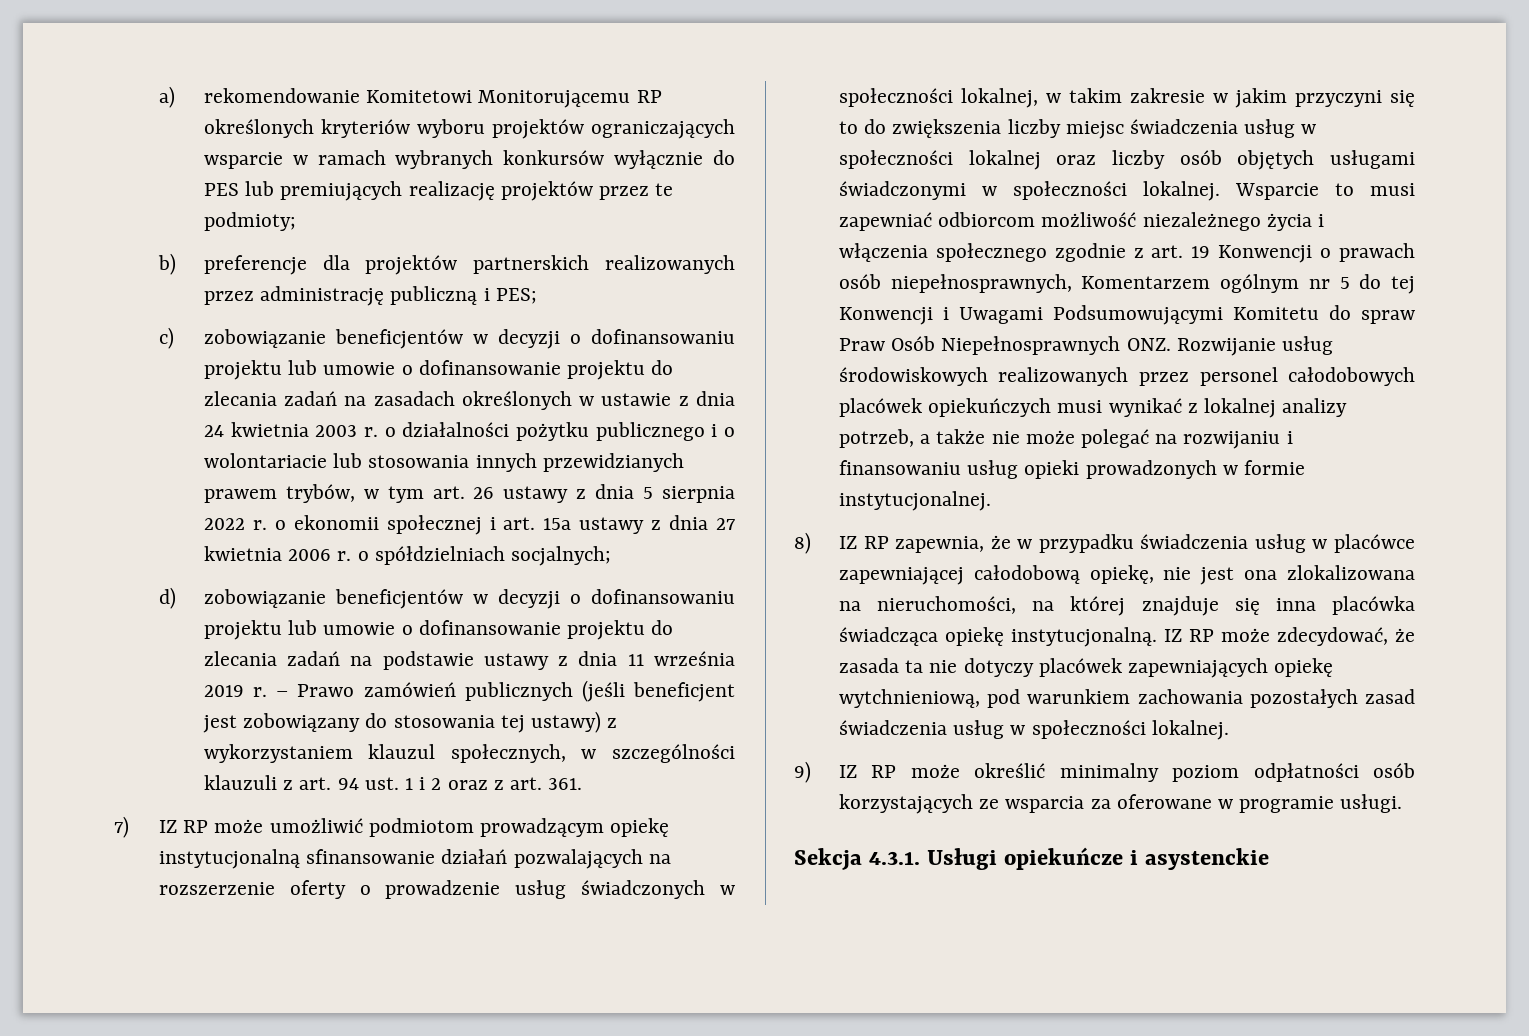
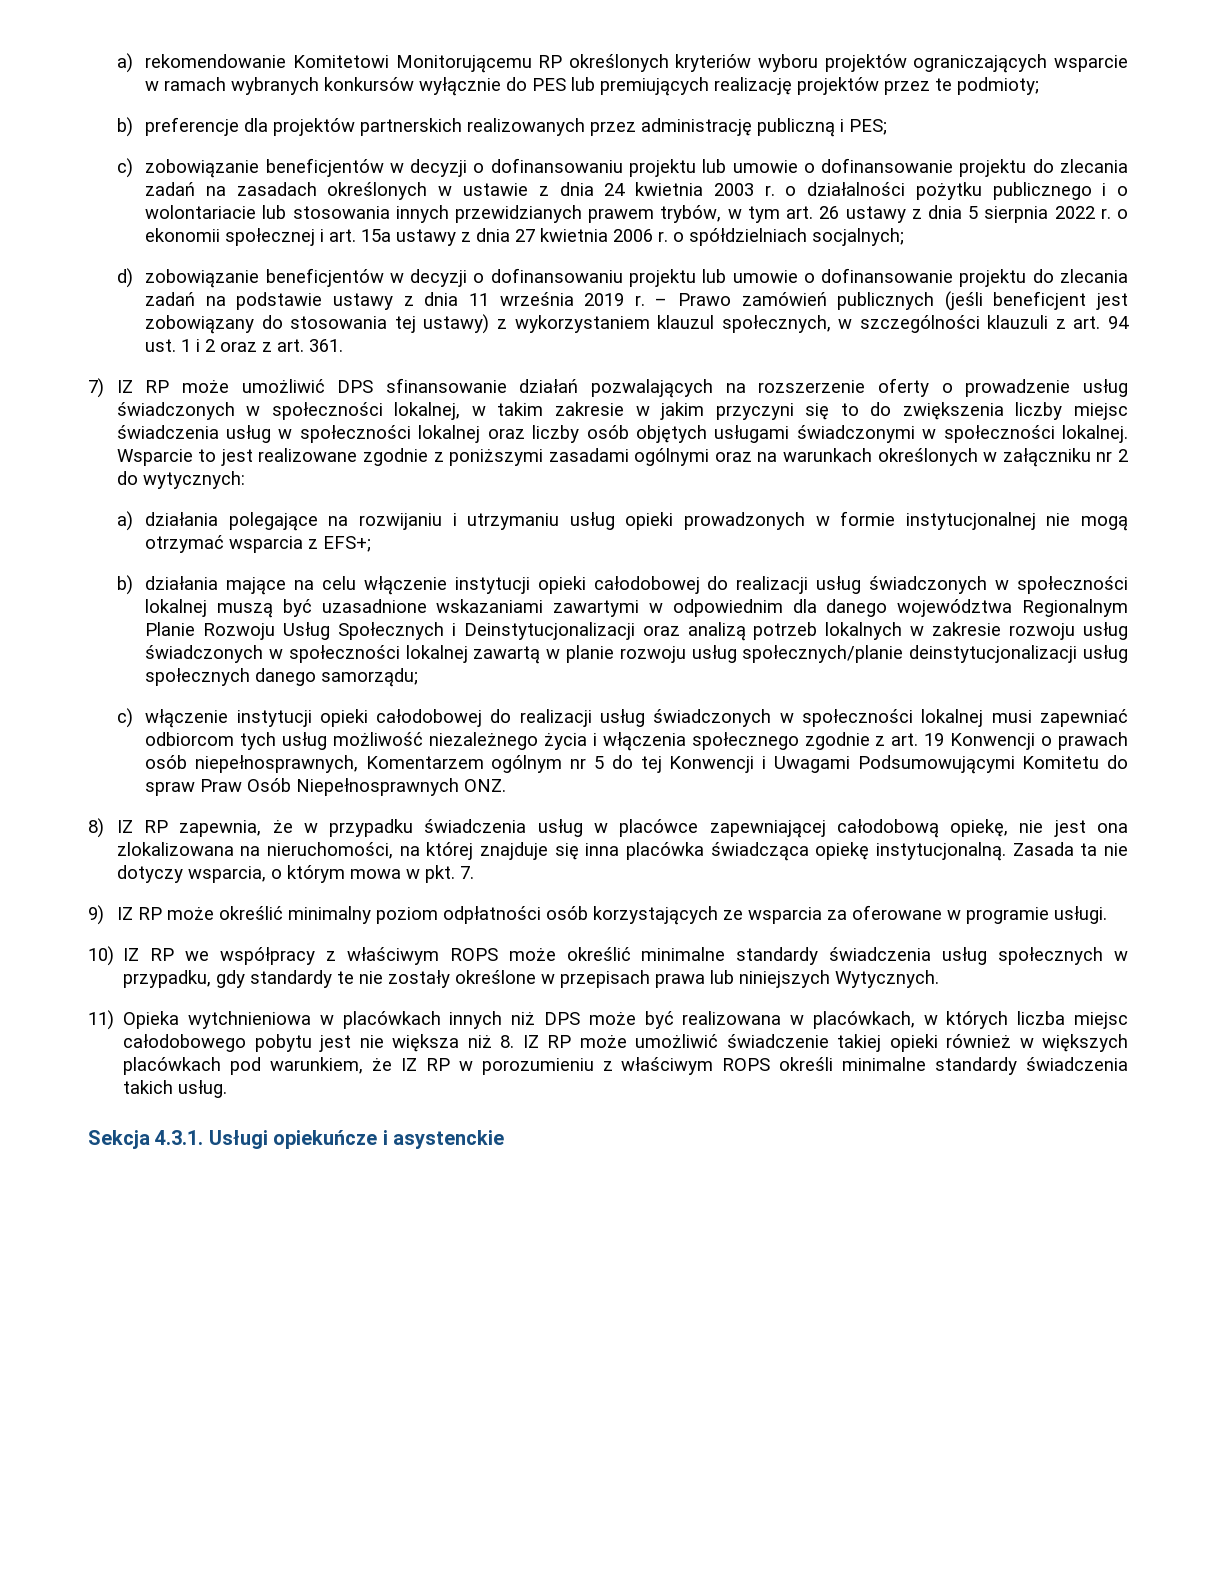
- 7) IZ RP może umożliwić podmiotom prowadzącym opiekę instytucjonalną sfinansowanie działań pozwalających na rozszerzenie oferty o prowadzenie usług świadczonych w społeczności lokalnej, w takim zakresie w jakim przyczyni się to do zwiększenia liczby miejsc świadczenia usług w społeczności lokalnej oraz liczby osób objętych usługami świadczonymi w społeczności lokalnej.
+ 7) IZ RP może umożliwić DPS sfinansowanie działań pozwalających na rozszerzenie oferty o prowadzenie usług świadczonych w społeczności lokalnej, w takim zakresie w jakim przyczyni się to do zwiększenia liczby miejsc świadczenia usług w społeczności lokalnej oraz liczby osób objętych usługami świadczonymi w społeczności lokalnej.
- Wsparcie to musi zapewniać odbiorcom możliwość niezależnego życia i włączenia społecznego zgodnie z art. 19 Konwencji o prawach osób niepełnosprawnych, Komentarzem ogólnym nr 5 do tej Konwencji i Uwagami Podsumowującymi Komitetu do spraw Praw Osób Niepełnosprawnych ONZ. Rozwijanie usług środowiskowych realizowanych przez personel całodobowych placówek opiekuńczych musi wynikać z lokalnej analizy potrzeb, a także nie może polegać na rozwijaniu i finansowaniu usług opieki prowadzonych w formie instytucjonalnej.
+ Wsparcie to jest realizowane zgodnie z poniższymi zasadami ogólnymi oraz na warunkach określonych w załączniku nr 2 do wytycznych:
+ a) działania polegające na rozwijaniu i utrzymaniu usług opieki prowadzonych w formie instytucjonalnej nie mogą otrzymać wsparcia z EFS+;
+ b) działania mające na celu włączenie instytucji opieki całodobowej do realizacji usług świadczonych w społeczności lokalnej muszą być uzasadnione wskazaniami zawartymi w odpowiednim dla danego województwa Regionalnym Planie Rozwoju Usług Społecznych i Deinstytucjonalizacji oraz analizą potrzeb lokalnych w zakresie rozwoju usług świadczonych w społeczności lokalnej zawartą w planie rozwoju usług społecznych/planie deinstytucjonalizacji usług społecznych danego samorządu;
+ c) włączenie instytucji opieki całodobowej do realizacji usług świadczonych w społeczności lokalnej musi zapewniać odbiorcom tych usług możliwość niezależnego życia i włączenia społecznego zgodnie z art. 19 Konwencji o prawach osób niepełnosprawnych, Komentarzem ogólnym nr 5 do tej Konwencji i Uwagami Podsumowującymi Komitetu do spraw Praw Osób Niepełnosprawnych ONZ.
- IZ RP może zdecydować, że zasada ta nie dotyczy placówek zapewniających opiekę wytchnieniową, pod warunkiem zachowania pozostałych zasad świadczenia usług w społeczności lokalnej.
+ Zasada ta nie dotyczy wsparcia, o którym mowa w pkt. 7.
+ 10) IZ RP we współpracy z właściwym ROPS może określić minimalne standardy świadczenia usług społecznych w przypadku, gdy standardy te nie zostały określone w przepisach prawa lub niniejszych Wytycznych.
+ 11) Opieka wytchnieniowa w placówkach innych niż DPS może być realizowana w placówkach, w których liczba miejsc całodobowego pobytu jest nie większa niż 8. IZ RP może umożliwić świadczenie takiej opieki również w większych placówkach pod warunkiem, że IZ RP w porozumieniu z właściwym ROPS określi minimalne standardy świadczenia takich usług.

